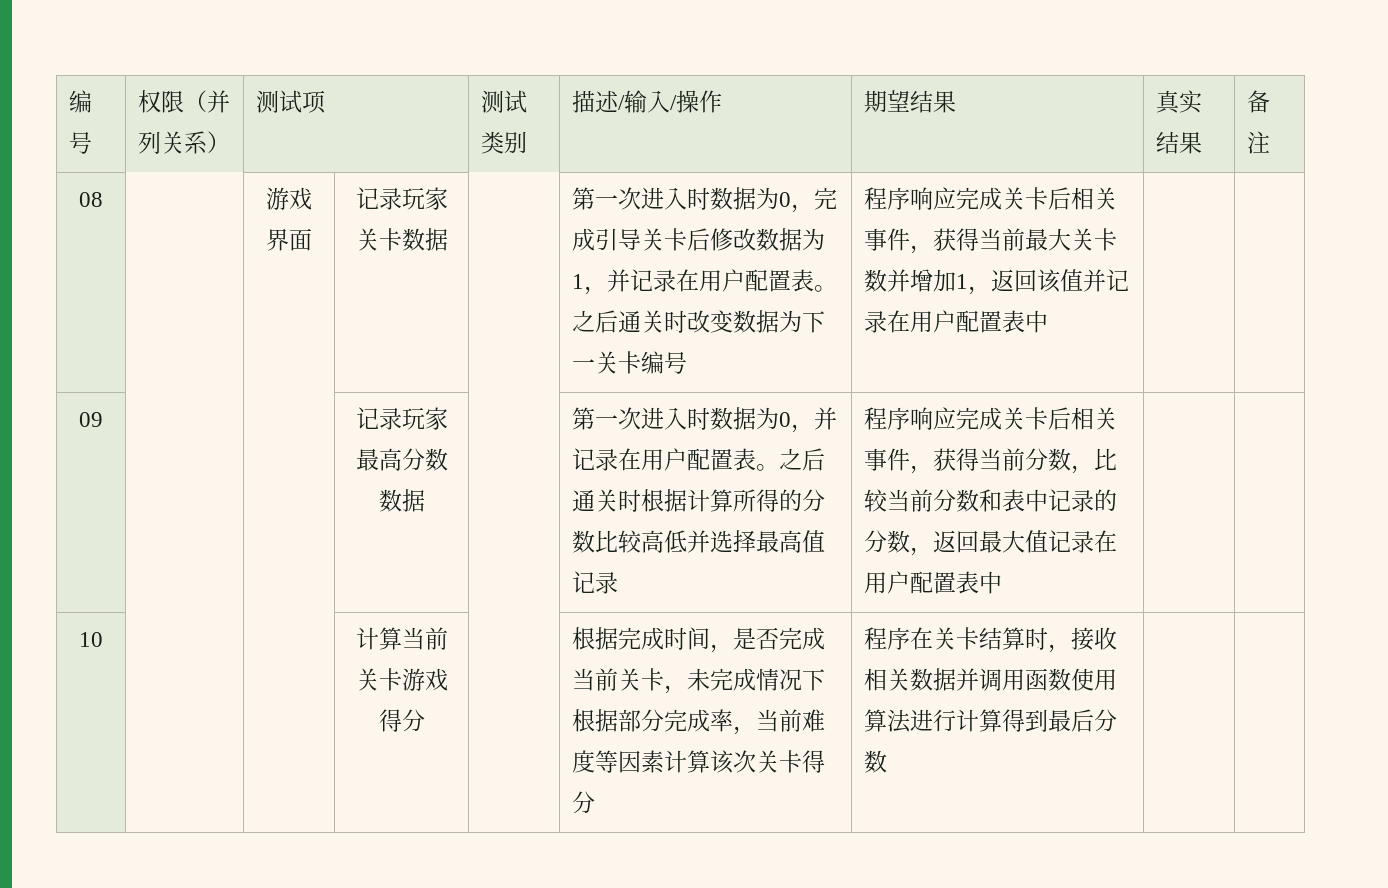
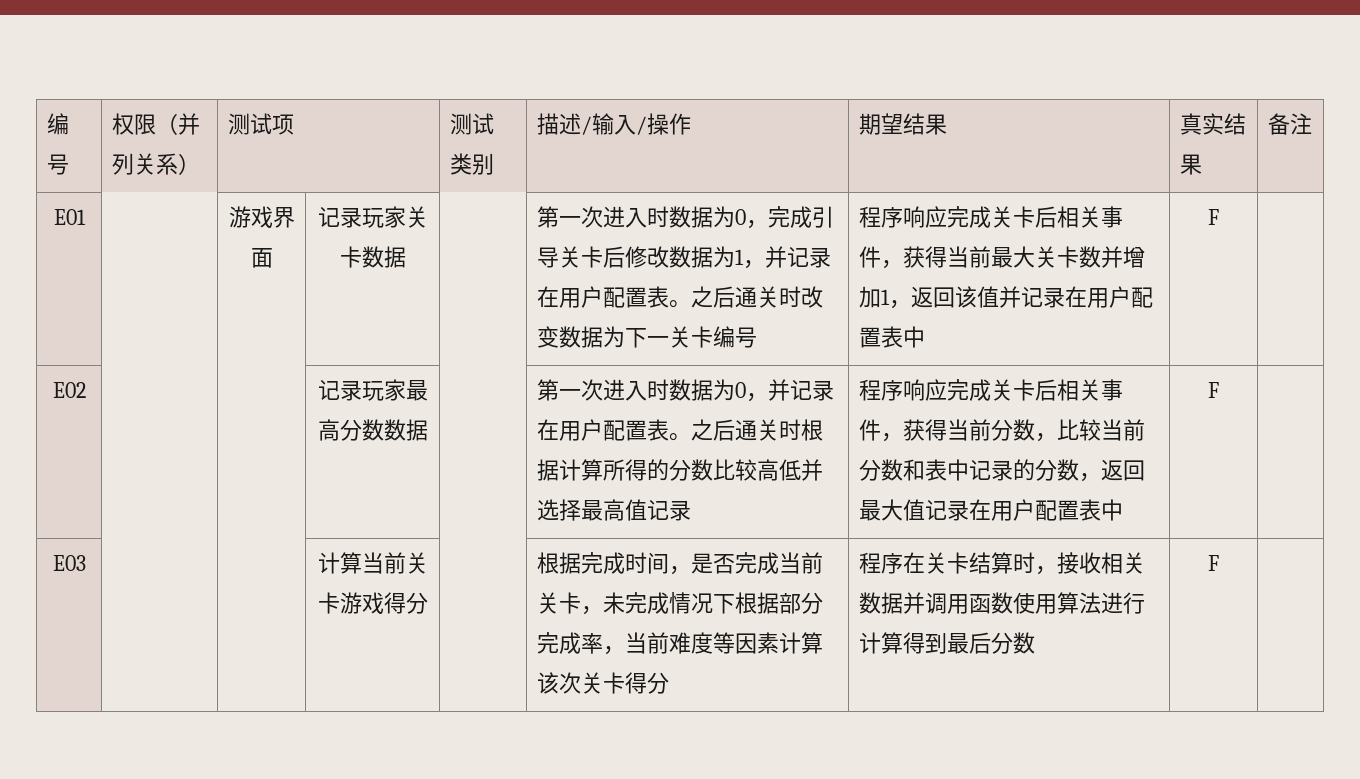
- 08
+ E01
- 程序响应完成关卡后相关事件，获得当前最大关卡数并增加1，返回该值并记录在用户配置表中 | |
- 09
+ 程序响应完成关卡后相关事件，获得当前最大关卡数并增加1，返回该值并记录在用户配置表中 | F |
+ E02
- 程序响应完成关卡后相关事件，获得当前分数，比较当前分数和表中记录的分数，返回最大值记录在用户配置表中 | |
- 10
+ 程序响应完成关卡后相关事件，获得当前分数，比较当前分数和表中记录的分数，返回最大值记录在用户配置表中 | F |
+ E03
- 程序在关卡结算时，接收相关数据并调用函数使用算法进行计算得到最后分数
+ 程序在关卡结算时，接收相关数据并调用函数使用算法进行计算得到最后分数 | F

